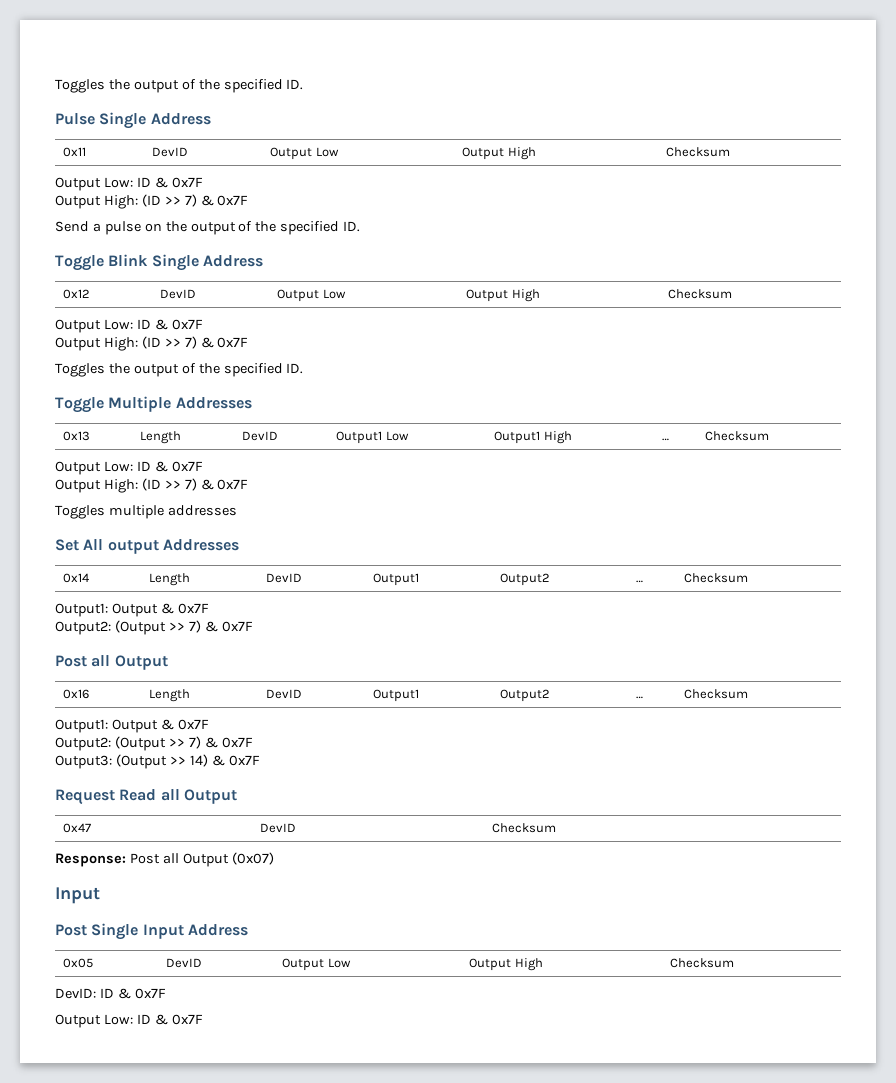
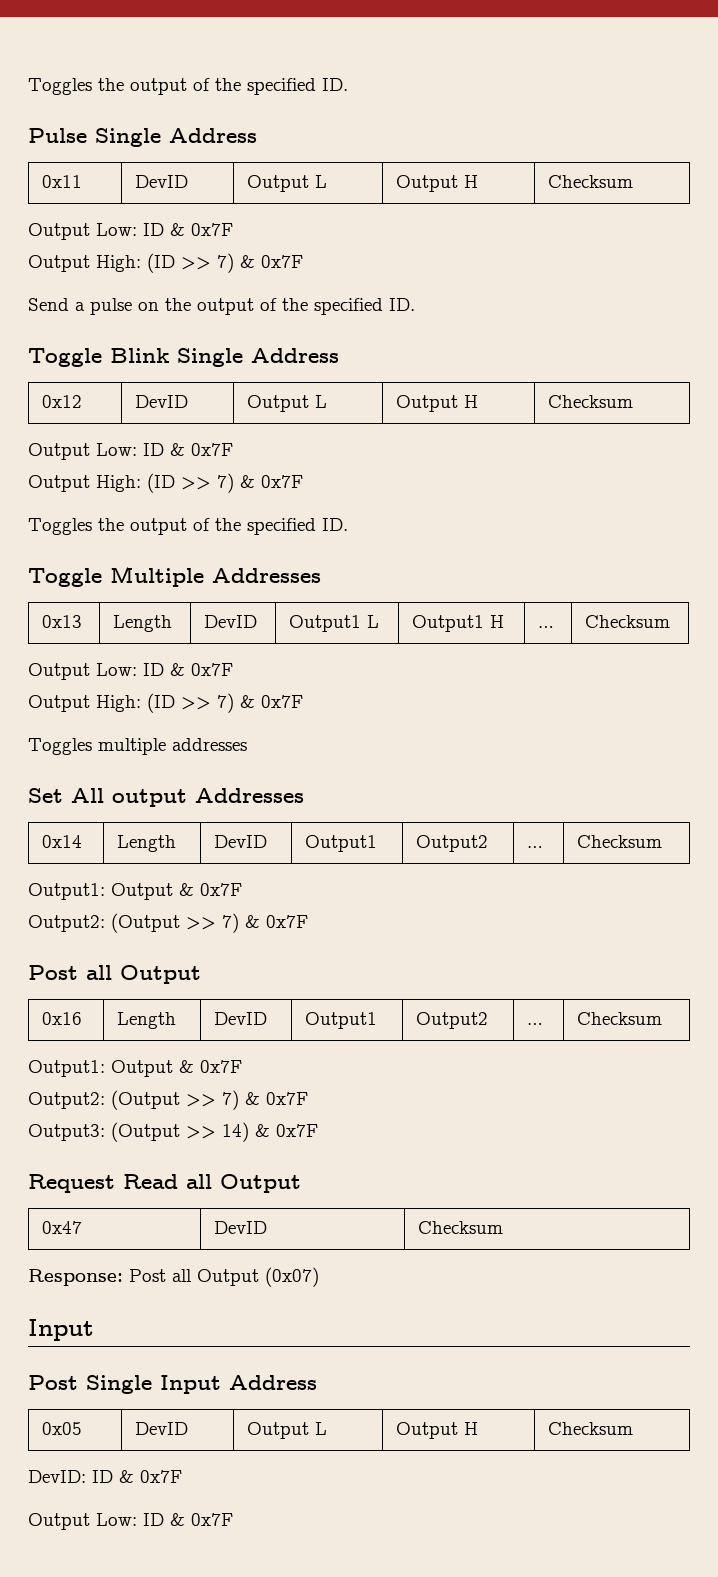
- 0x11 | DevID | Output Low | Output High | Checksum
+ 0x11 | DevID | Output L | Output H | Checksum
- 0x12 | DevID | Output Low | Output High | Checksum
+ 0x12 | DevID | Output L | Output H | Checksum
- 0x13 | Length | DevID | Output1 Low | Output1 High | … | Checksum
+ 0x13 | Length | DevID | Output1 L | Output1 H | … | Checksum
- 0x05 | DevID | Output Low | Output High | Checksum
+ 0x05 | DevID | Output L | Output H | Checksum

